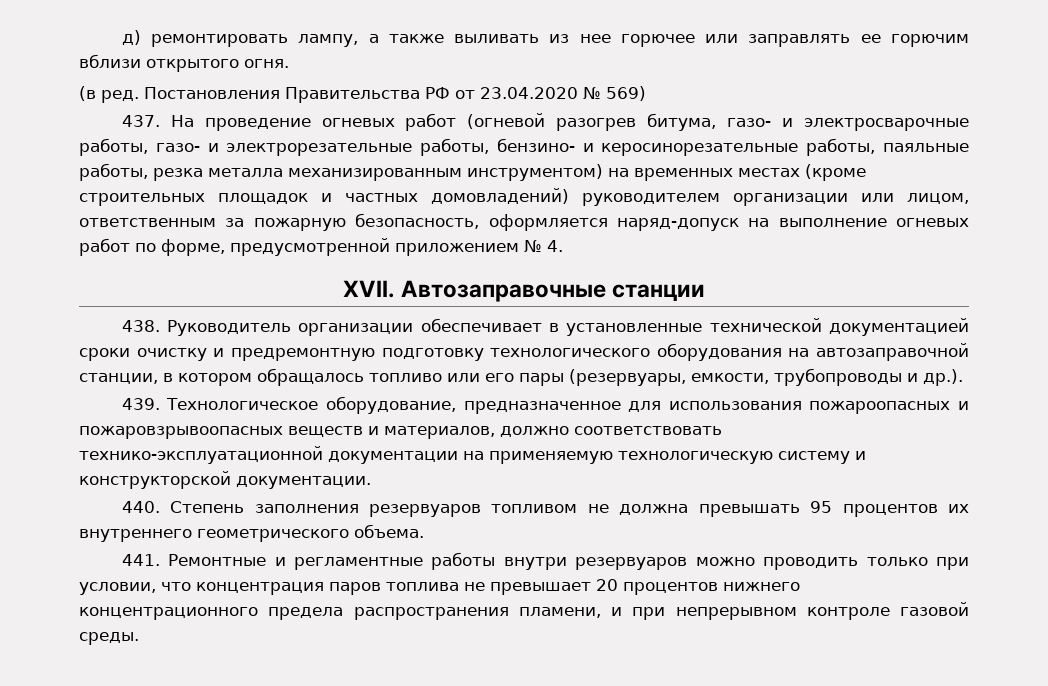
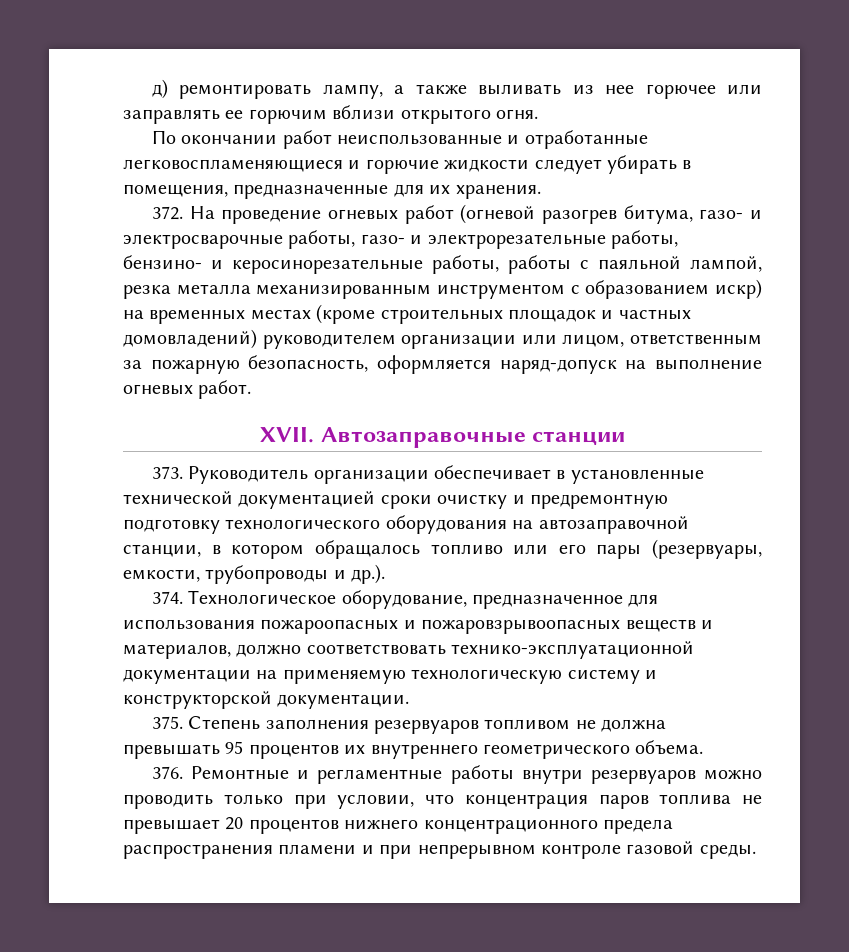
- (в ред. Постановления Правительства РФ от 23.04.2020 № 569)
- 437. На проведение огневых работ (огневой разогрев битума, газо- и электросварочные работы, газо- и электрорезательные работы, бензино- и керосинорезательные работы, паяльные работы, резка металла механизированным инструментом) на временных местах (кроме строительных площадок и частных домовладений) руководителем организации или лицом, ответственным за пожарную безопасность, оформляется наряд-допуск на выполнение огневых работ по форме, предусмотренной приложением № 4.
+ По окончании работ неиспользованные и отработанные легковоспламеняющиеся и горючие жидкости следует убирать в помещения, предназначенные для их хранения.
+ 372. На проведение огневых работ (огневой разогрев битума, газо- и электросварочные работы, газо- и электрорезательные работы, бензино- и керосинорезательные работы, работы с паяльной лампой, резка металла механизированным инструментом с образованием искр) на временных местах (кроме строительных площадок и частных домовладений) руководителем организации или лицом, ответственным за пожарную безопасность, оформляется наряд-допуск на выполнение огневых работ.
- 438. Руководитель организации обеспечивает в установленные технической документацией сроки очистку и предремонтную подготовку технологического оборудования на автозаправочной станции, в котором обращалось топливо или его пары (резервуары, емкости, трубопроводы и др.).
+ 373. Руководитель организации обеспечивает в установленные технической документацией сроки очистку и предремонтную подготовку технологического оборудования на автозаправочной станции, в котором обращалось топливо или его пары (резервуары, емкости, трубопроводы и др.).
- 439. Технологическое оборудование, предназначенное для использования пожароопасных и пожаровзрывоопасных веществ и материалов, должно соответствовать технико-эксплуатационной документации на применяемую технологическую систему и конструкторской документации.
+ 374. Технологическое оборудование, предназначенное для использования пожароопасных и пожаровзрывоопасных веществ и материалов, должно соответствовать технико-эксплуатационной документации на применяемую технологическую систему и конструкторской документации.
- 440. Степень заполнения резервуаров топливом не должна превышать 95 процентов их внутреннего геометрического объема.
+ 375. Степень заполнения резервуаров топливом не должна превышать 95 процентов их внутреннего геометрического объема.
- 441. Ремонтные и регламентные работы внутри резервуаров можно проводить только при условии, что концентрация паров топлива не превышает 20 процентов нижнего концентрационного предела распространения пламени, и при непрерывном контроле газовой среды.
+ 376. Ремонтные и регламентные работы внутри резервуаров можно проводить только при условии, что концентрация паров топлива не превышает 20 процентов нижнего концентрационного предела распространения пламени и при непрерывном контроле газовой среды.

